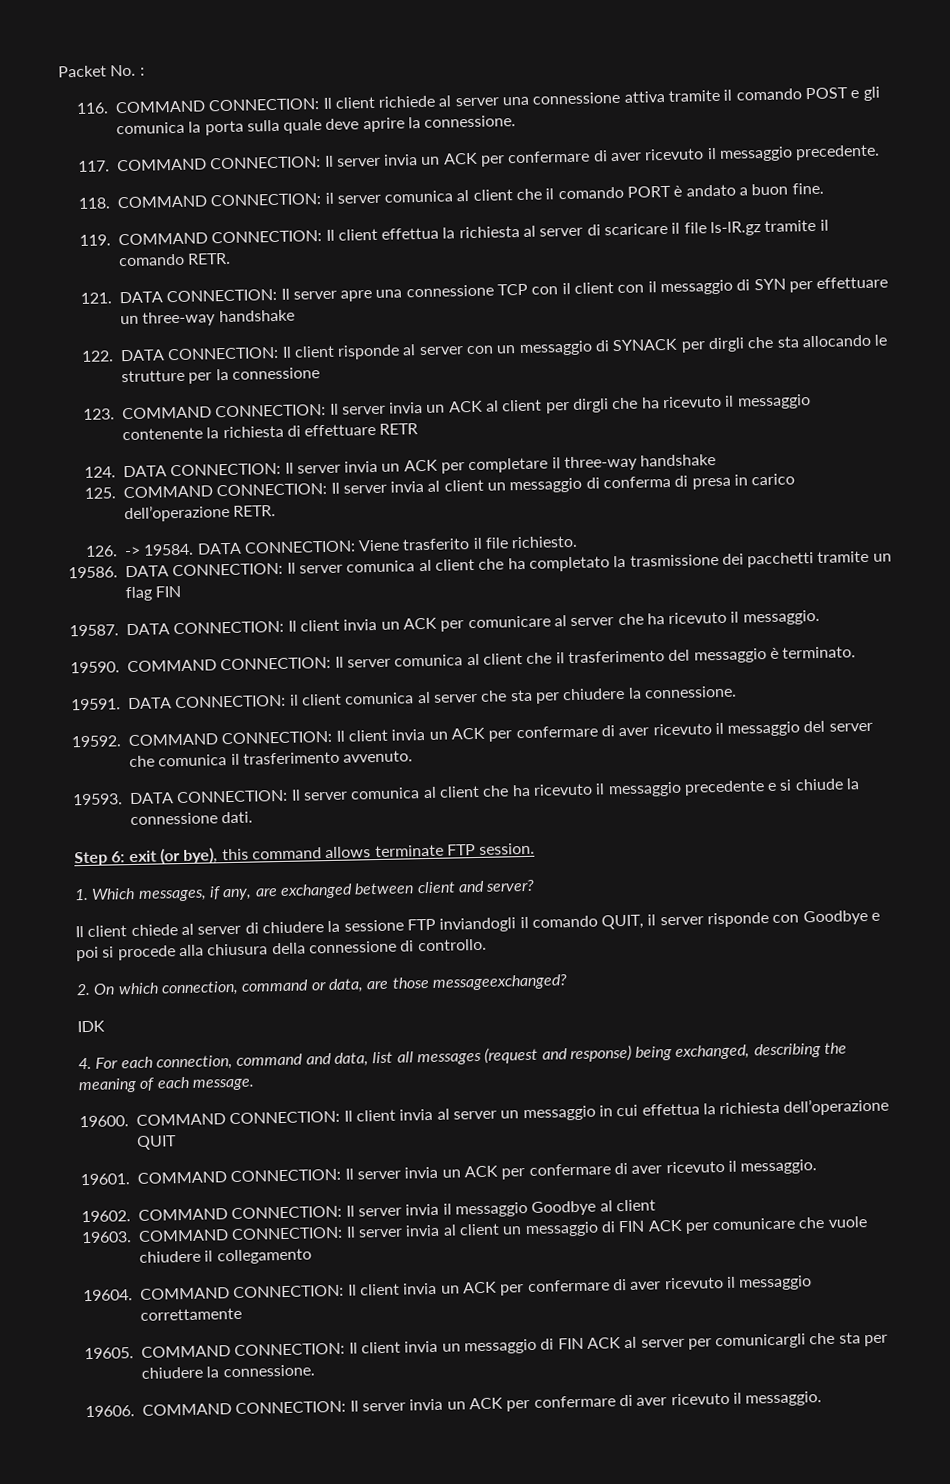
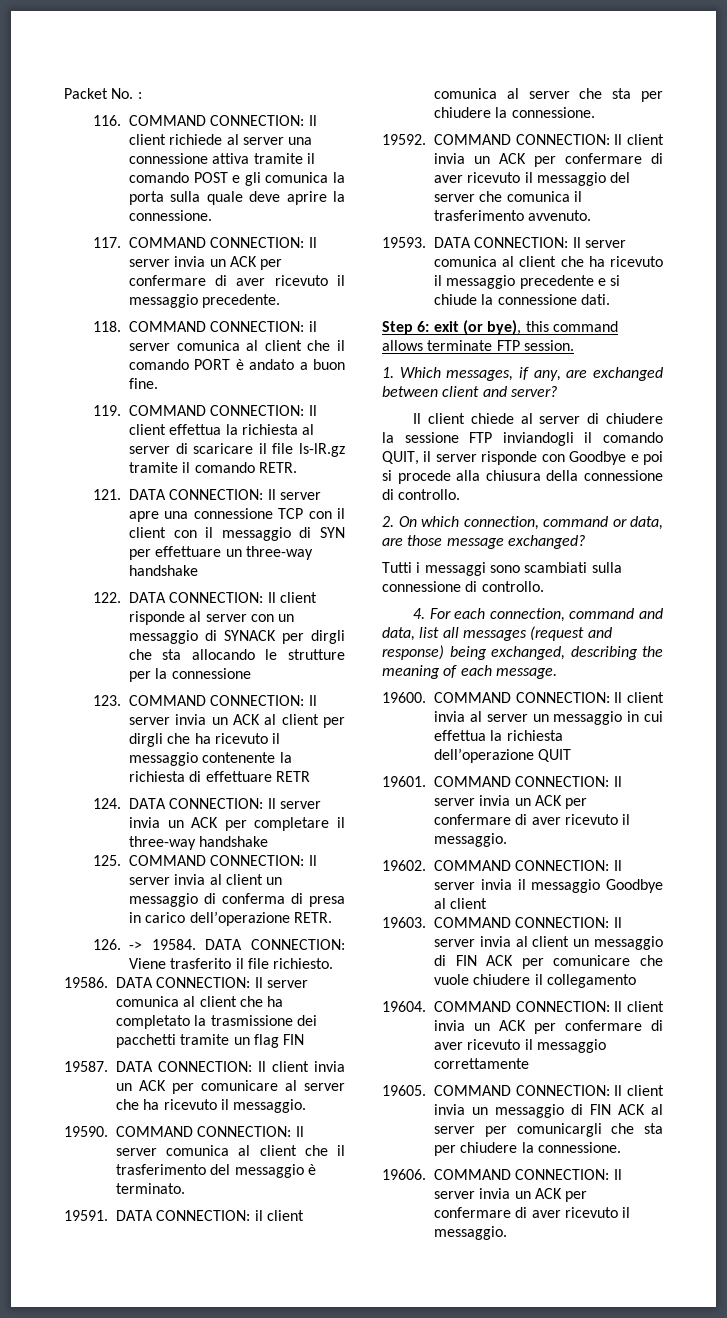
- 2. On which connection, command or data, are those messageexchanged?
- IDK
+ 2. On which connection, command or data, are those message exchanged?
+ Tutti i messaggi sono scambiati sulla connessione di controllo.

